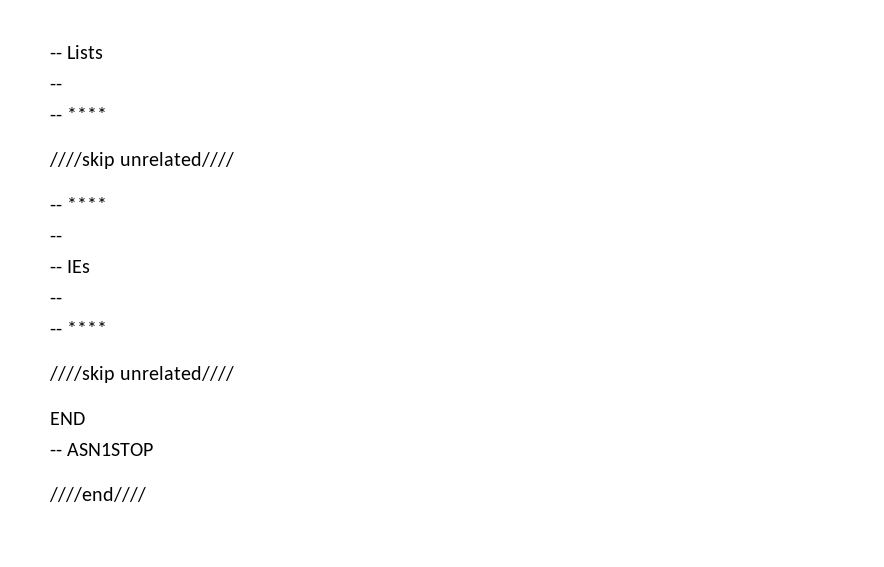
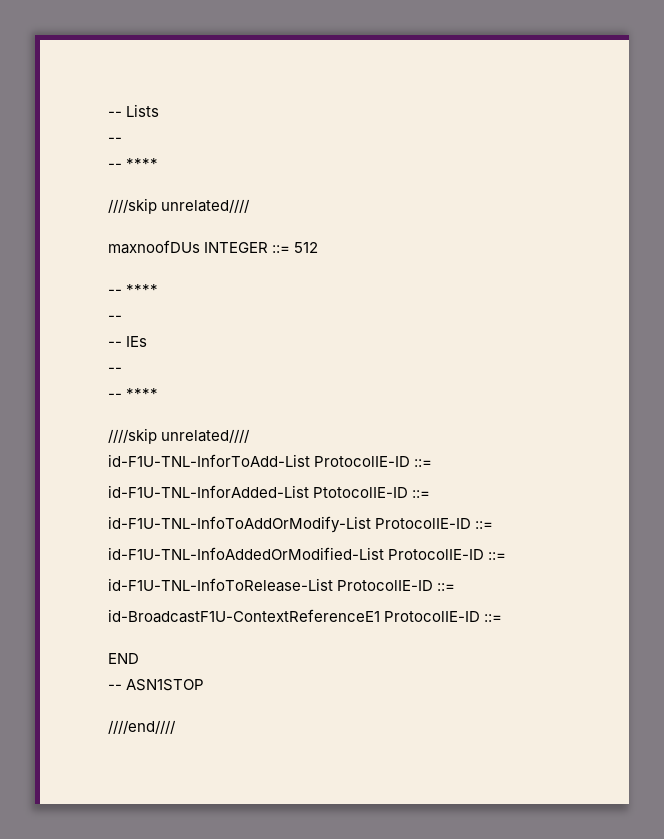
+ maxnoofDUs INTEGER ::= 512
+ id-F1U-TNL-InforToAdd-List ProtocolIE-ID ::=
+ id-F1U-TNL-InforAdded-List PtotocolIE-ID ::=
+ id-F1U-TNL-InfoToAddOrModify-List ProtocolIE-ID ::=
+ id-F1U-TNL-InfoAddedOrModified-List ProtocolIE-ID ::=
+ id-F1U-TNL-InfoToRelease-List ProtocolIE-ID ::=
+ id-BroadcastF1U-ContextReferenceE1 ProtocolIE-ID ::=

